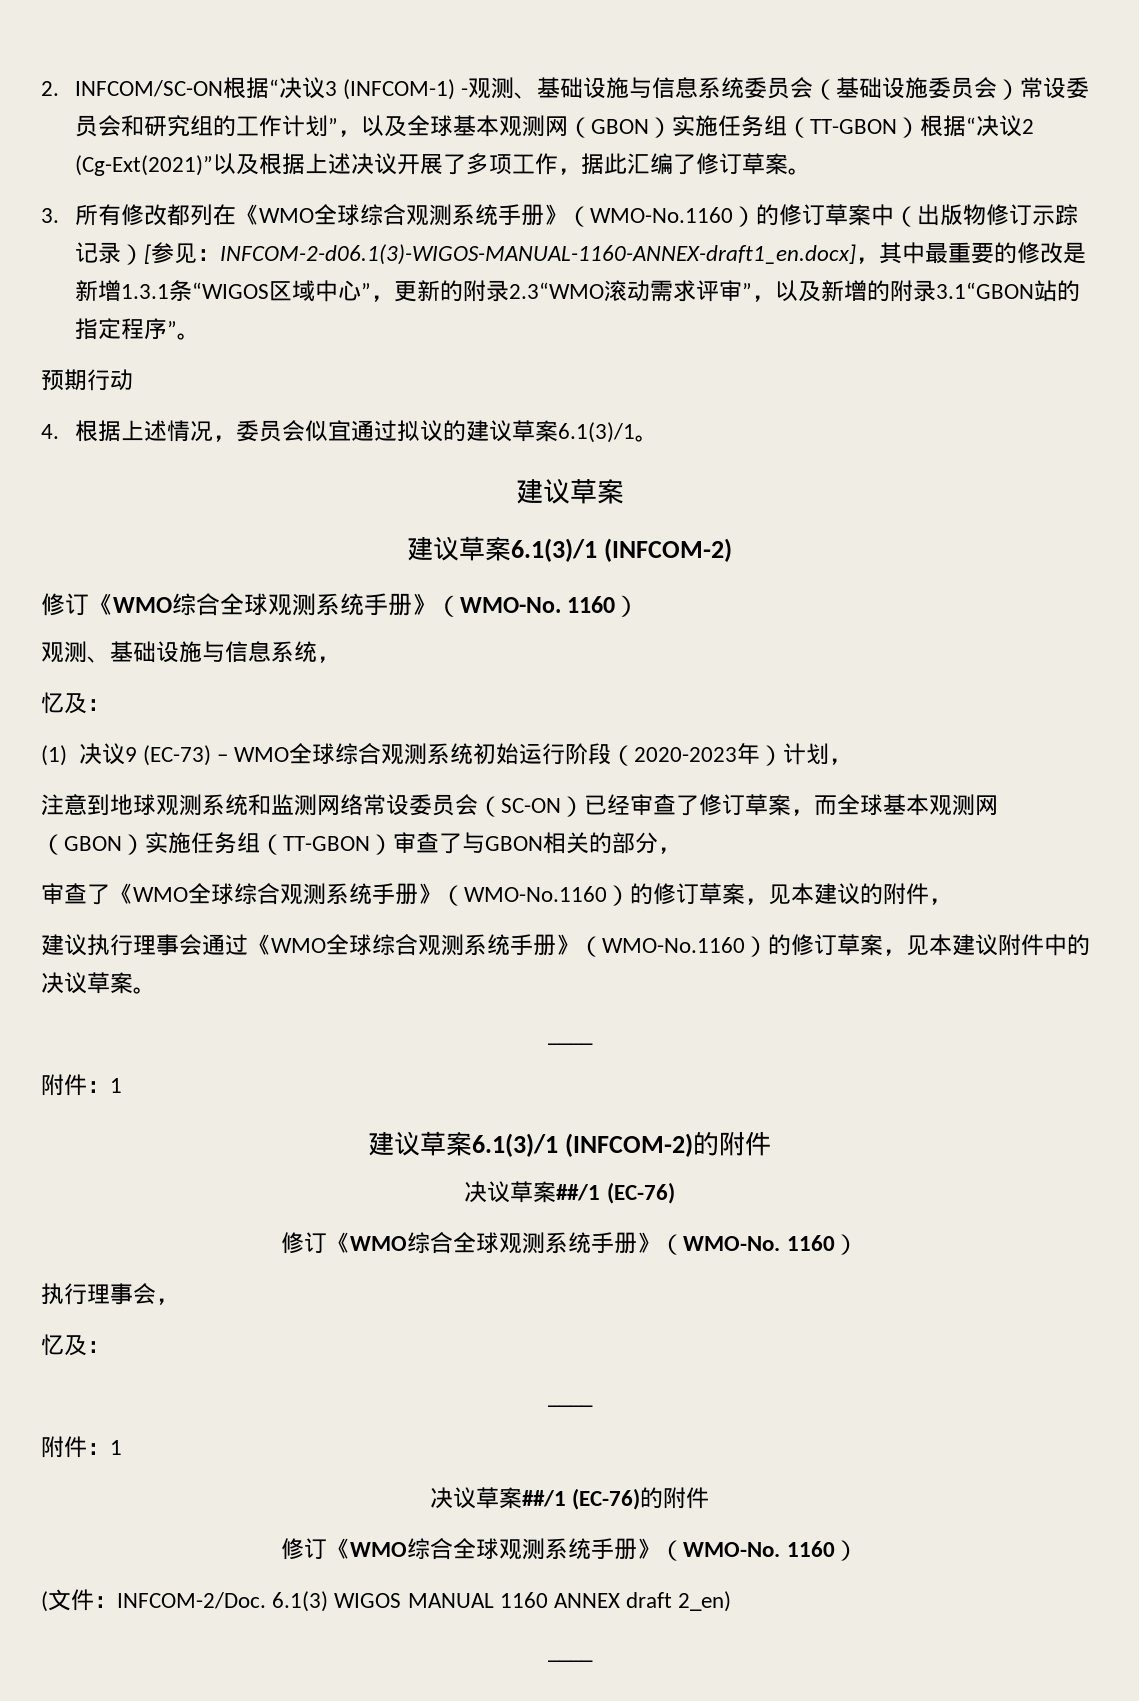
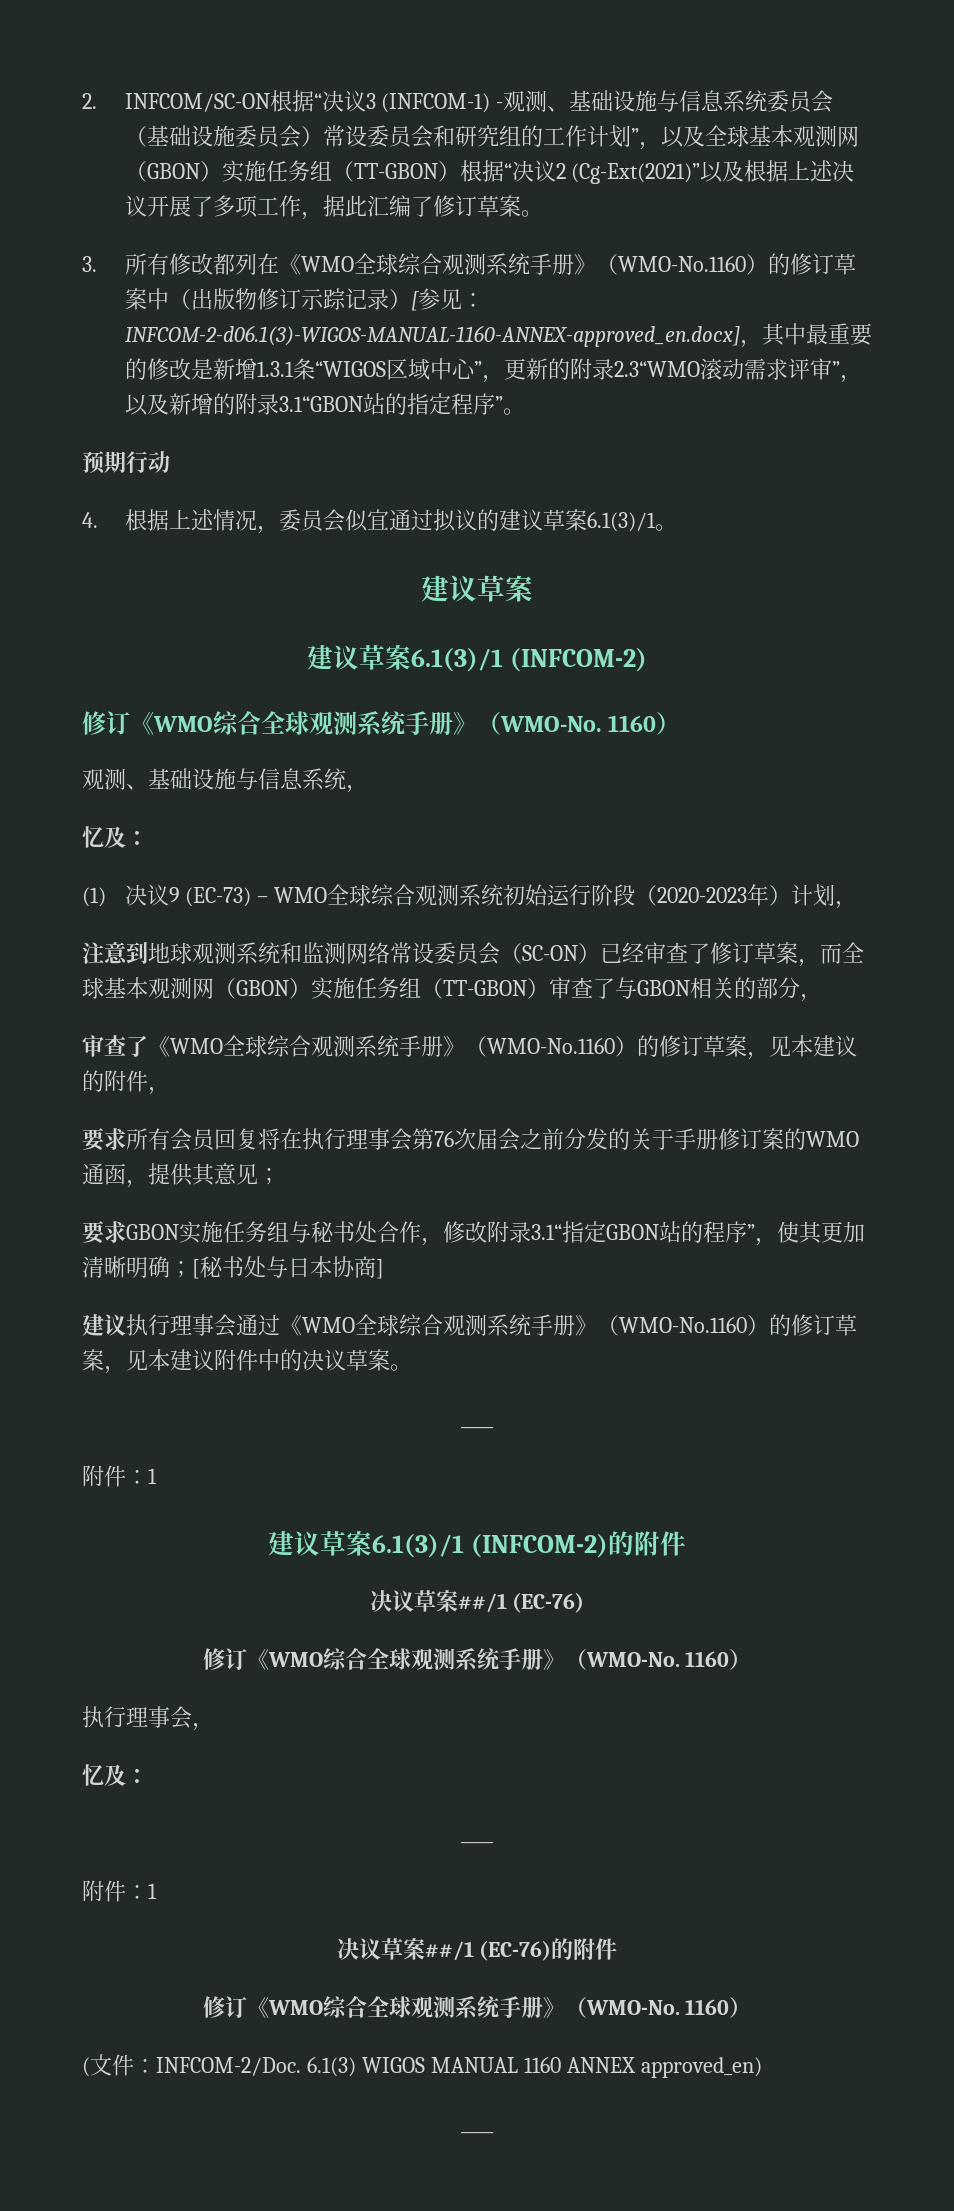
- 3.所有修改都列在《WMO全球综合观测系统手册》（WMO-No.1160）的修订草案中（出版物修订示踪记录）[参见：INFCOM-2-d06.1(3)-WIGOS-MANUAL-1160-ANNEX-draft1_en.docx]，其中最重要的修改是新增1.3.1条“WIGOS区域中心”，更新的附录2.3“WMO滚动需求评审”，以及新增的附录3.1“GBON站的指定程序”。
+ 3.所有修改都列在《WMO全球综合观测系统手册》（WMO-No.1160）的修订草案中（出版物修订示踪记录）[参见：INFCOM-2-d06.1(3)-WIGOS-MANUAL-1160-ANNEX-approved_en.docx]，其中最重要的修改是新增1.3.1条“WIGOS区域中心”，更新的附录2.3“WMO滚动需求评审”，以及新增的附录3.1“GBON站的指定程序”。
+ 要求所有会员回复将在执行理事会第76次届会之前分发的关于手册修订案的WMO通函，提供其意见；
+ 要求GBON实施任务组与秘书处合作，修改附录3.1“指定GBON站的程序”，使其更加清晰明确；[秘书处与日本协商]
- 6.1(3) WIGOS MANUAL 1160 ANNEX draft 2_en)
+ 6.1(3) WIGOS MANUAL 1160 ANNEX approved_en)

